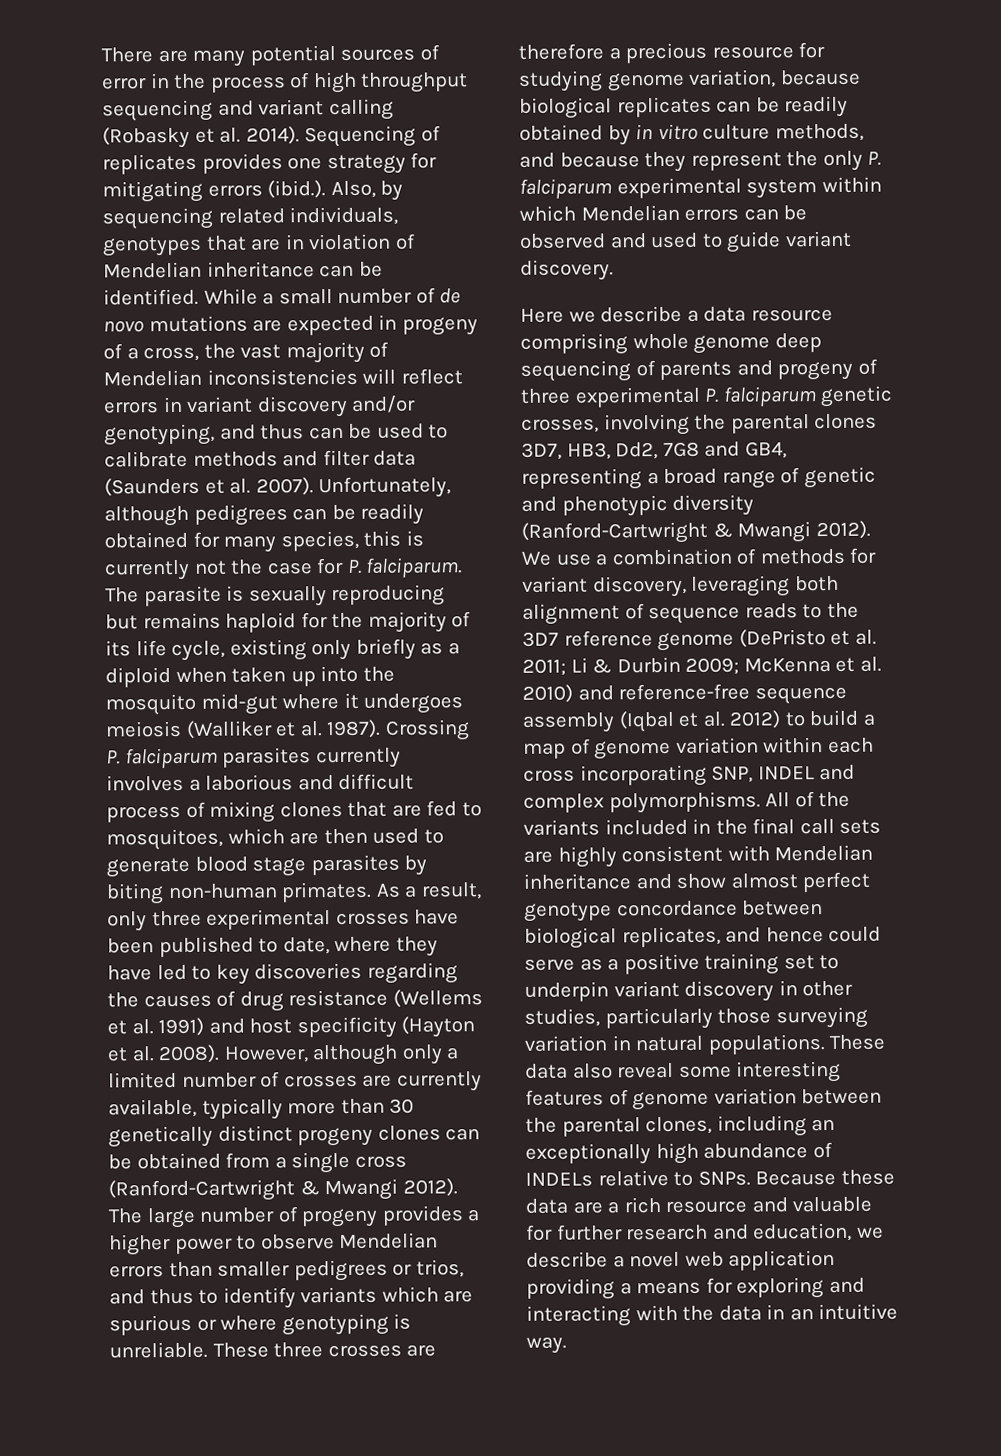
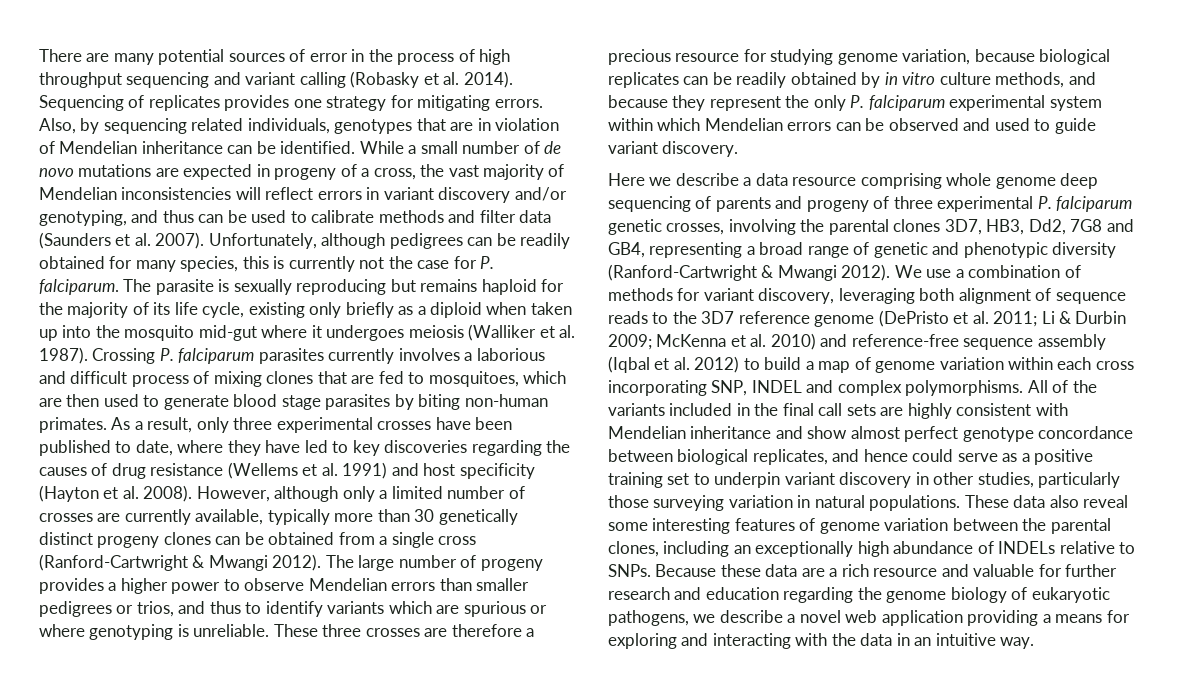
- Sequencing of replicates provides one strategy for mitigating errors (ibid.). Also, by sequencing related individuals, genotypes that are in violation of Mendelian inheritance can be identified.
+ Sequencing of replicates provides one strategy for mitigating errors. Also, by sequencing related individuals, genotypes that are in violation of Mendelian inheritance can be identified.
- Because these data are a rich resource and valuable for further research and education, we describe a novel web application providing a means for exploring and interacting with the data in an intuitive way.
+ Because these data are a rich resource and valuable for further research and education regarding the genome biology of eukaryotic pathogens, we describe a novel web application providing a means for exploring and interacting with the data in an intuitive way.

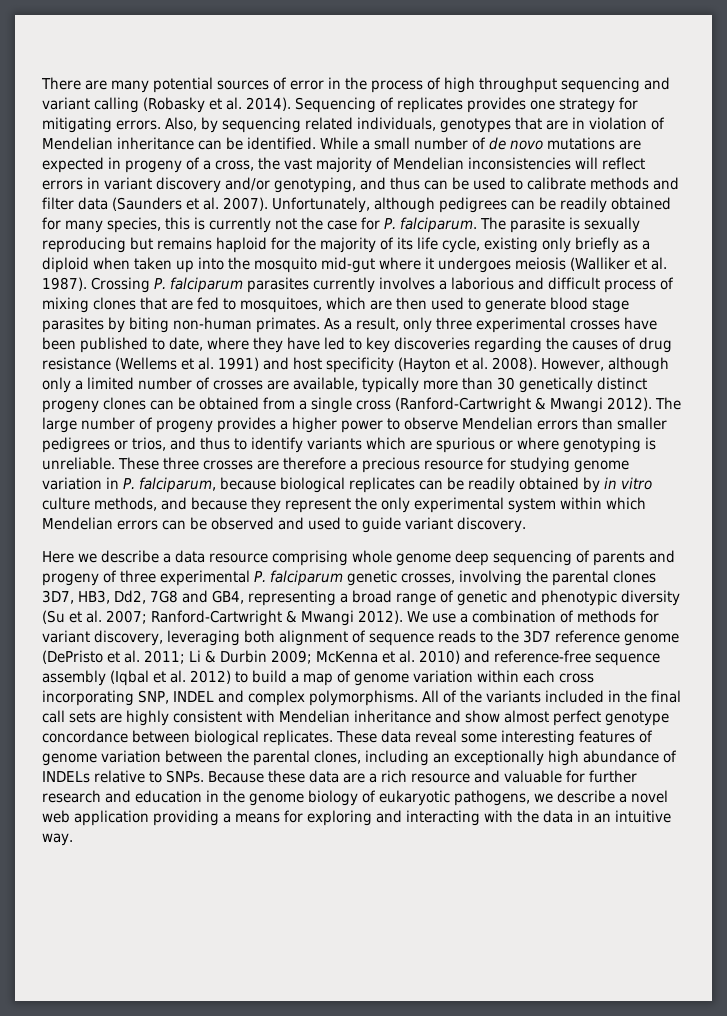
- However, although only a limited number of crosses are currently available, typically more than 30 genetically distinct progeny clones can be obtained from a single cross (Ranford-Cartwright & Mwangi 2012).
+ However, although only a limited number of crosses are available, typically more than 30 genetically distinct progeny clones can be obtained from a single cross (Ranford-Cartwright & Mwangi 2012).
- These three crosses are therefore a precious resource for studying genome variation, because biological replicates can be readily obtained by in vitro culture methods, and because they represent the only P. falciparum experimental system within which Mendelian errors can be observed and used to guide variant discovery.
+ These three crosses are therefore a precious resource for studying genome variation in P. falciparum, because biological replicates can be readily obtained by in vitro culture methods, and because they represent the only experimental system within which Mendelian errors can be observed and used to guide variant discovery.
- Here we describe a data resource comprising whole genome deep sequencing of parents and progeny of three experimental P. falciparum genetic crosses, involving the parental clones 3D7, HB3, Dd2, 7G8 and GB4, representing a broad range of genetic and phenotypic diversity (Ranford-Cartwright & Mwangi 2012).
+ Here we describe a data resource comprising whole genome deep sequencing of parents and progeny of three experimental P. falciparum genetic crosses, involving the parental clones 3D7, HB3, Dd2, 7G8 and GB4, representing a broad range of genetic and phenotypic diversity (Su et al. 2007; Ranford-Cartwright & Mwangi 2012).
- All of the variants included in the final call sets are highly consistent with Mendelian inheritance and show almost perfect genotype concordance between biological replicates, and hence could serve as a positive training set to underpin variant discovery in other studies, particularly those surveying variation in natural populations.
+ All of the variants included in the final call sets are highly consistent with Mendelian inheritance and show almost perfect genotype concordance between biological replicates.
- These data also reveal some interesting features of genome variation between the parental clones, including an exceptionally high abundance of INDELs relative to SNPs.
+ These data reveal some interesting features of genome variation between the parental clones, including an exceptionally high abundance of INDELs relative to SNPs.
- Because these data are a rich resource and valuable for further research and education regarding the genome biology of eukaryotic pathogens, we describe a novel web application providing a means for exploring and interacting with the data in an intuitive way.
+ Because these data are a rich resource and valuable for further research and education in the genome biology of eukaryotic pathogens, we describe a novel web application providing a means for exploring and interacting with the data in an intuitive way.

